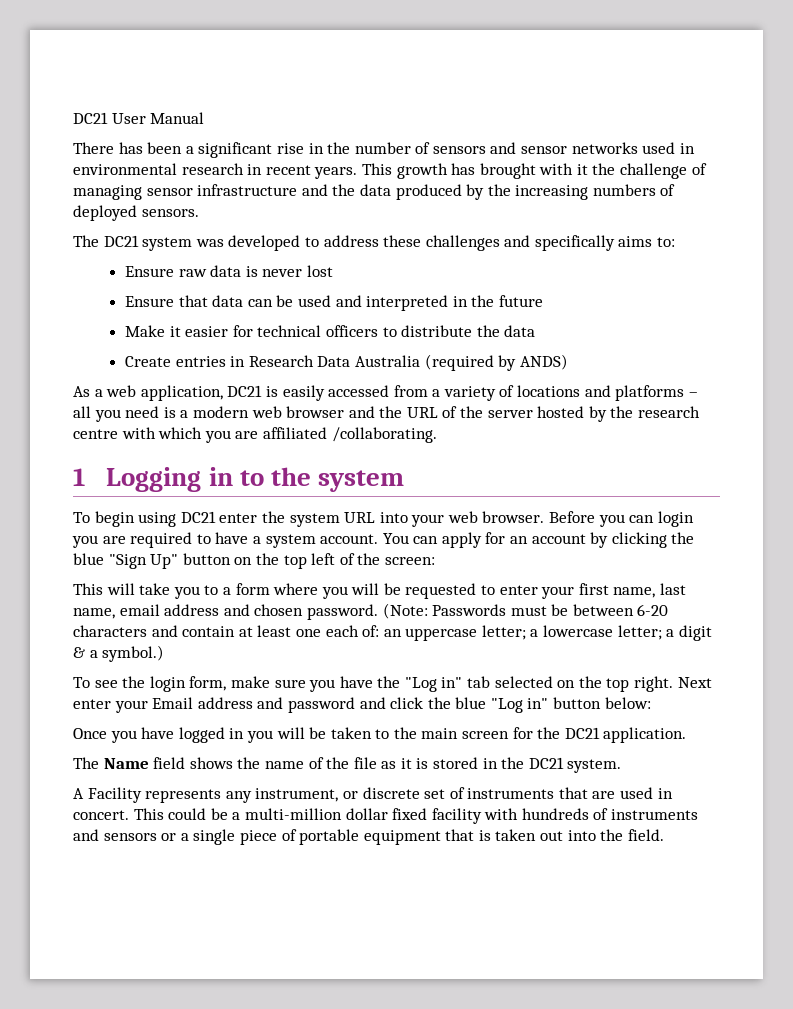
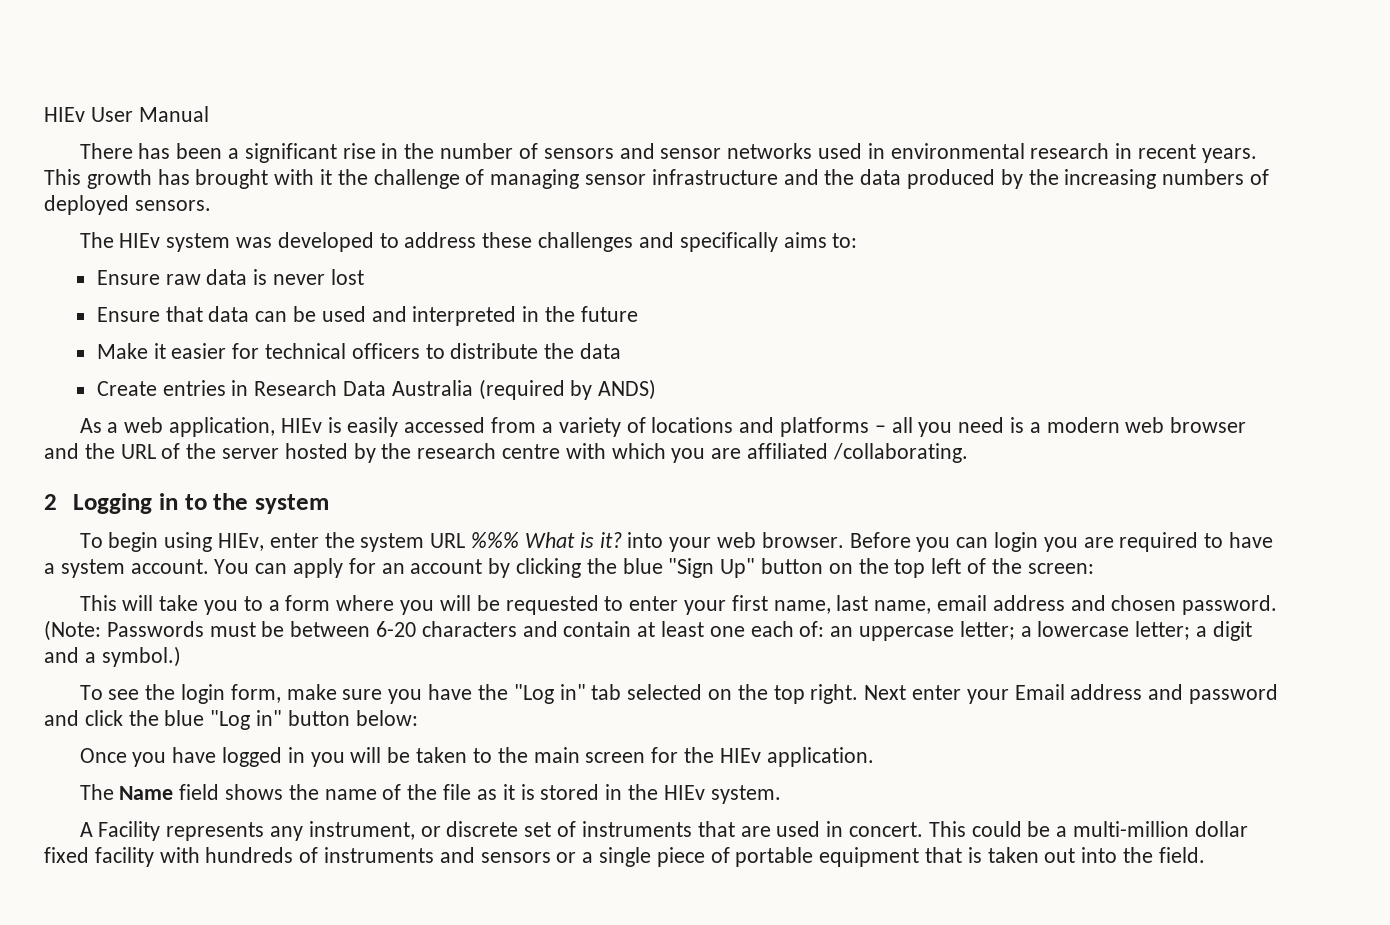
- DC21 User Manual
+ HIEv User Manual
- The DC21 system was developed to address these challenges and specifically aims to:
+ The HIEv system was developed to address these challenges and specifically aims to:
- As a web application, DC21 is easily accessed from a variety of locations and platforms – all you need is a modern web browser and the URL of the server hosted by the research centre with which you are affiliated /collaborating.
+ As a web application, HIEv is easily accessed from a variety of locations and platforms – all you need is a modern web browser and the URL of the server hosted by the research centre with which you are affiliated /collaborating.
- 1 Logging in to the system
+ 2 Logging in to the system
- To begin using DC21 enter the system URL into your web browser.
+ To begin using HIEv, enter the system URL %%% What is it? into your web browser.
- (Note: Passwords must be between 6-20 characters and contain at least one each of: an uppercase letter; a lowercase letter; a digit & a symbol.)
+ (Note: Passwords must be between 6-20 characters and contain at least one each of: an uppercase letter; a lowercase letter; a digit and a symbol.)
- Once you have logged in you will be taken to the main screen for the DC21 application.
+ Once you have logged in you will be taken to the main screen for the HIEv application.
- The Name field shows the name of the file as it is stored in the DC21 system.
+ The Name field shows the name of the file as it is stored in the HIEv system.

